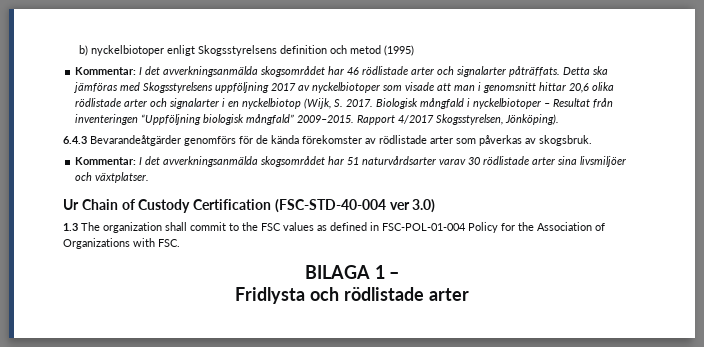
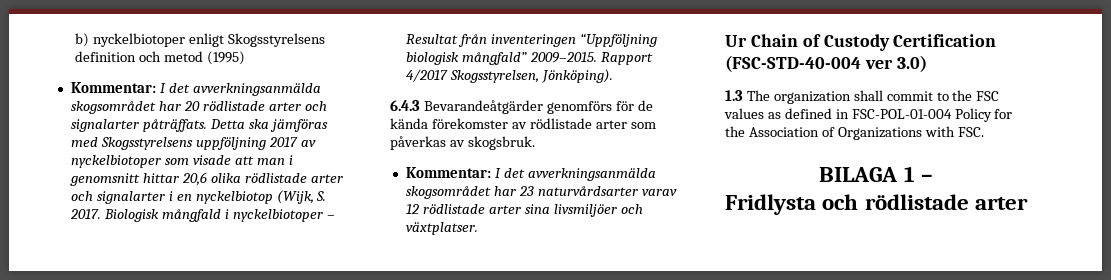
- Kommentar: I det avverkningsanmälda skogsområdet har 46 rödlistade arter och signalarter påträffats.
+ Kommentar: I det avverkningsanmälda skogsområdet har 20 rödlistade arter och signalarter påträffats.
- Kommentar: I det avverkningsanmälda skogsområdet har 51 naturvårdsarter varav 30 rödlistade arter sina livsmiljöer och växtplatser.
+ Kommentar: I det avverkningsanmälda skogsområdet har 23 naturvårdsarter varav 12 rödlistade arter sina livsmiljöer och växtplatser.

